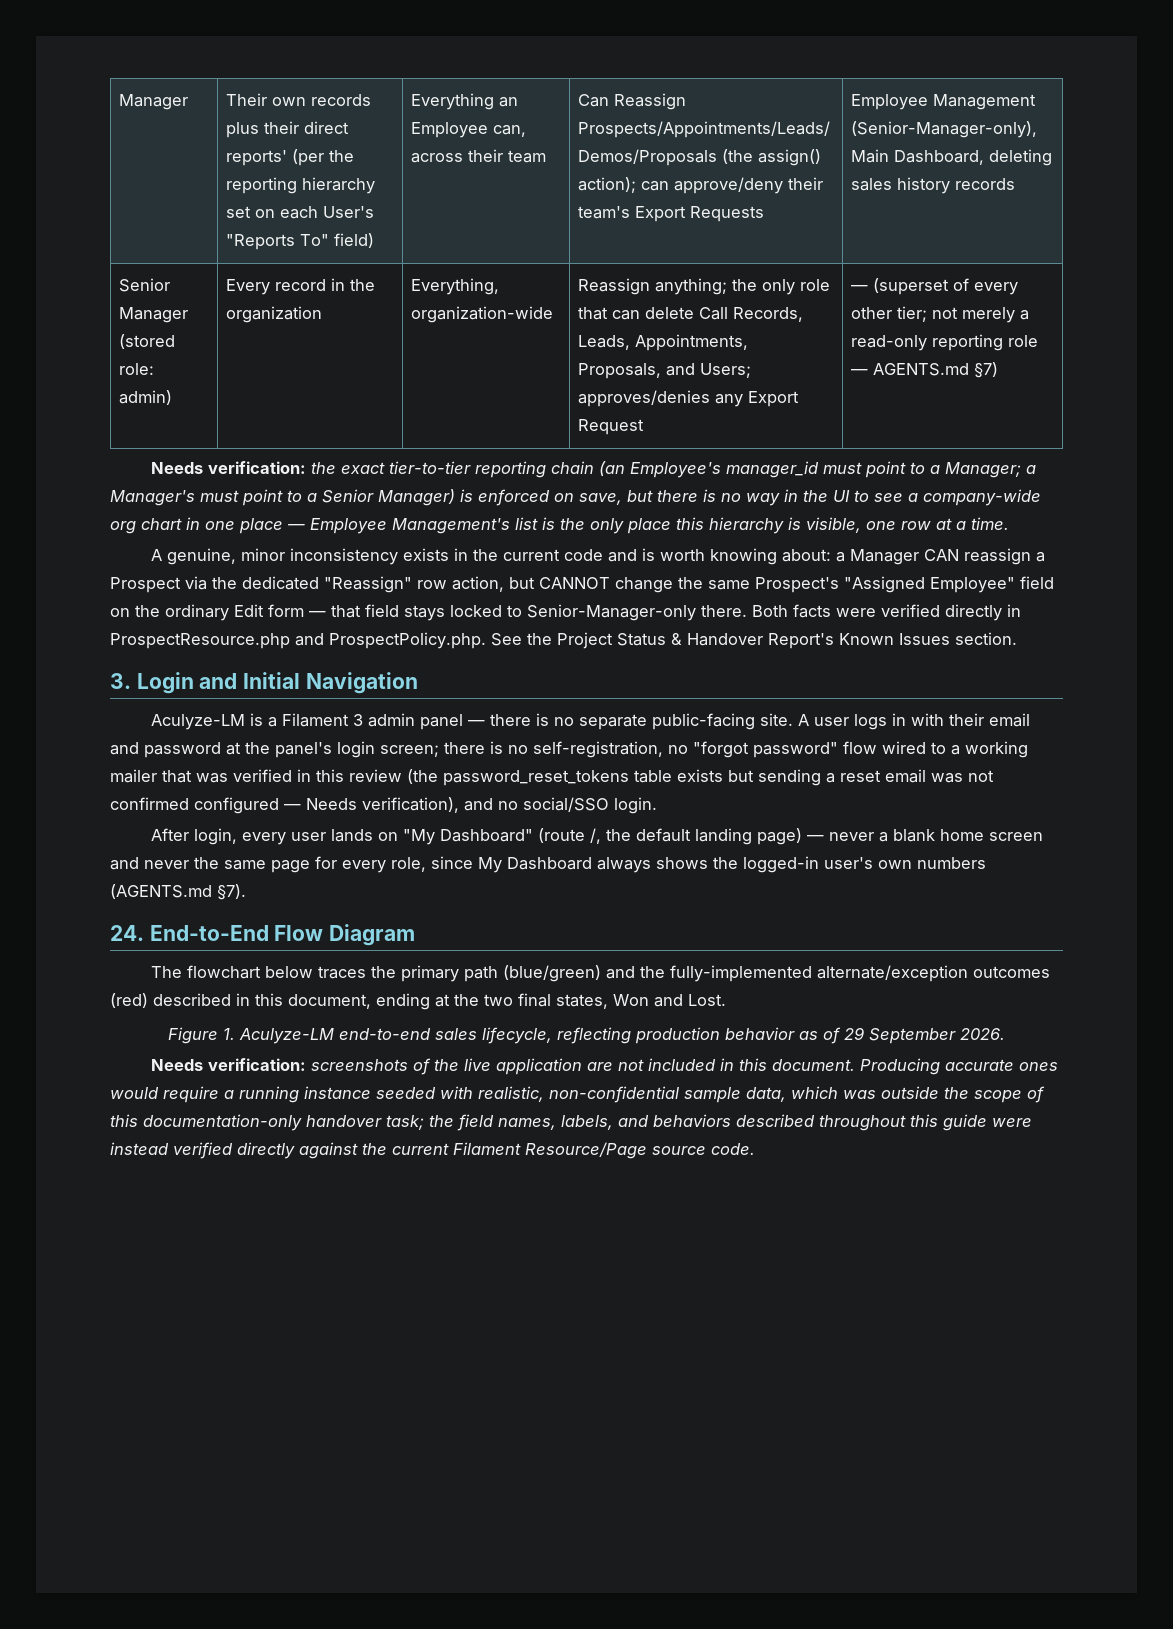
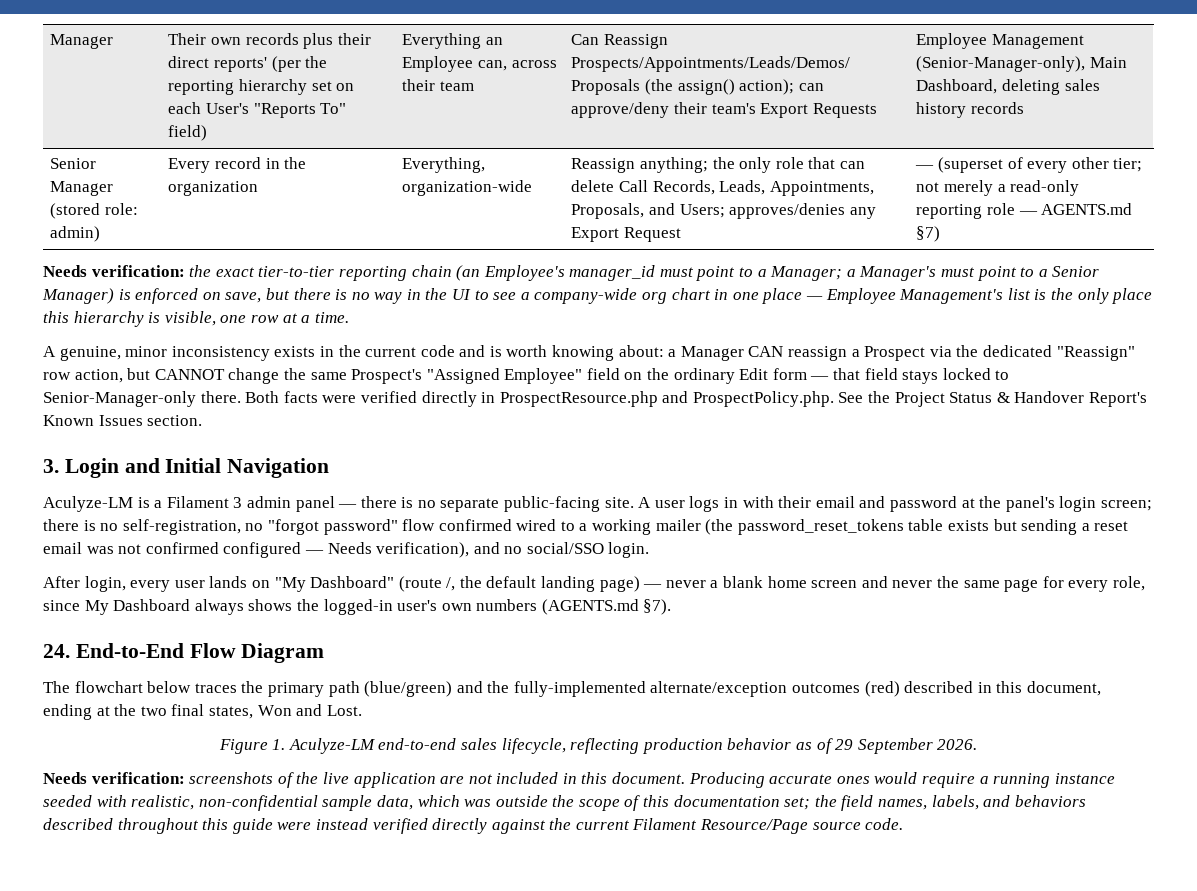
- A user logs in with their email and password at the panel's login screen; there is no self-registration, no "forgot password" flow wired to a working mailer that was verified in this review (the password_reset_tokens table exists but sending a reset email was not confirmed configured — Needs verification), and no social/SSO login.
+ A user logs in with their email and password at the panel's login screen; there is no self-registration, no "forgot password" flow confirmed wired to a working mailer (the password_reset_tokens table exists but sending a reset email was not confirmed configured — Needs verification), and no social/SSO login.
- Producing accurate ones would require a running instance seeded with realistic, non-confidential sample data, which was outside the scope of this documentation-only handover task; the field names, labels, and behaviors described throughout this guide were instead verified directly against the current Filament Resource/Page source code.
+ Producing accurate ones would require a running instance seeded with realistic, non-confidential sample data, which was outside the scope of this documentation set; the field names, labels, and behaviors described throughout this guide were instead verified directly against the current Filament Resource/Page source code.

